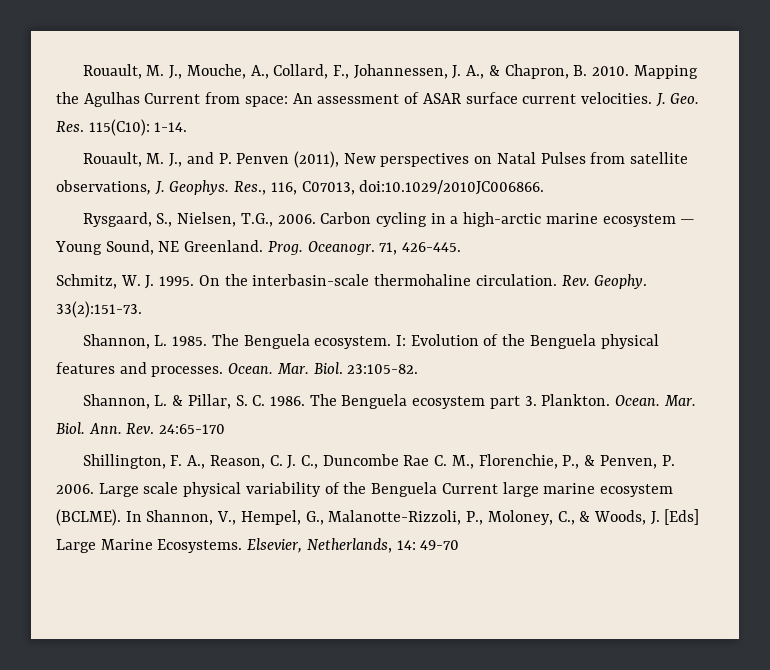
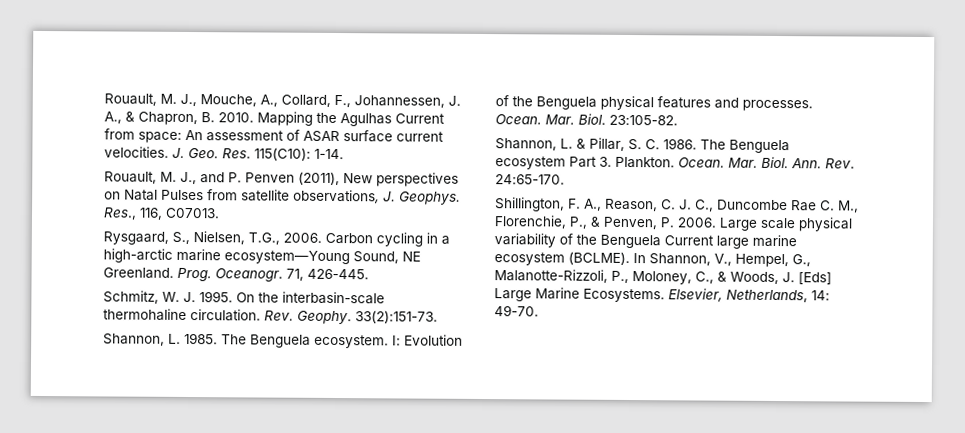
- Res., 116, C07013, doi:10.1029/2010JC006866.
+ Res., 116, C07013.
- Carbon cycling in a high-arctic marine ecosystem — Young Sound, NE Greenland.
+ Carbon cycling in a high-arctic marine ecosystem—Young Sound, NE Greenland.
- The Benguela ecosystem part 3. Plankton.
+ The Benguela ecosystem Part 3. Plankton.
- Ann. Rev. 24:65-170
+ Ann. Rev. 24:65-170.
- Elsevier, Netherlands, 14: 49-70
+ Elsevier, Netherlands, 14: 49-70.

